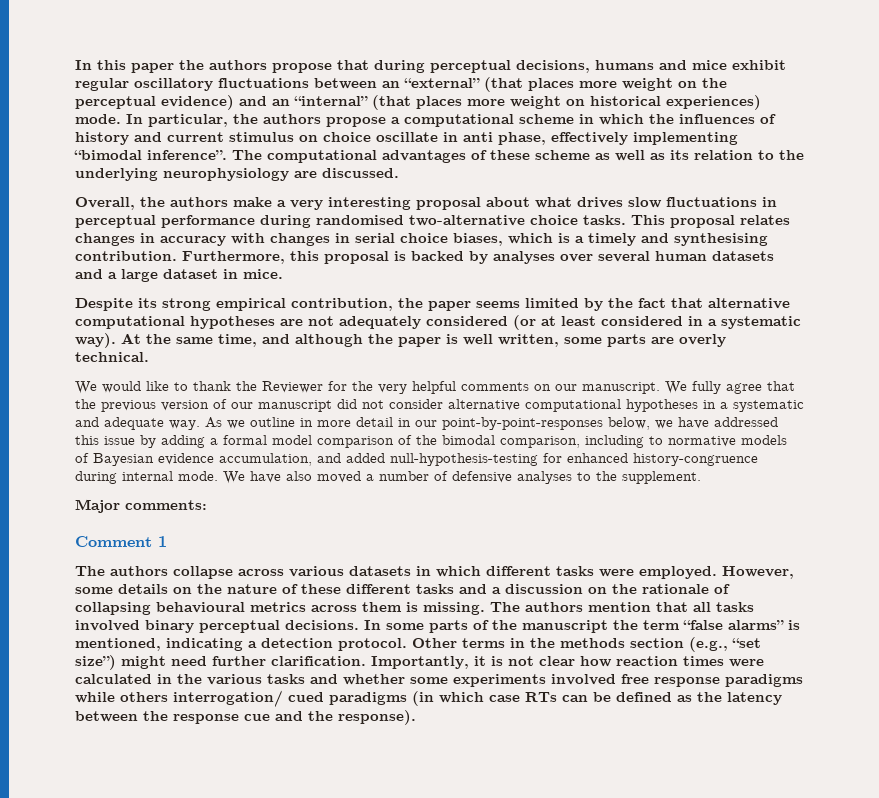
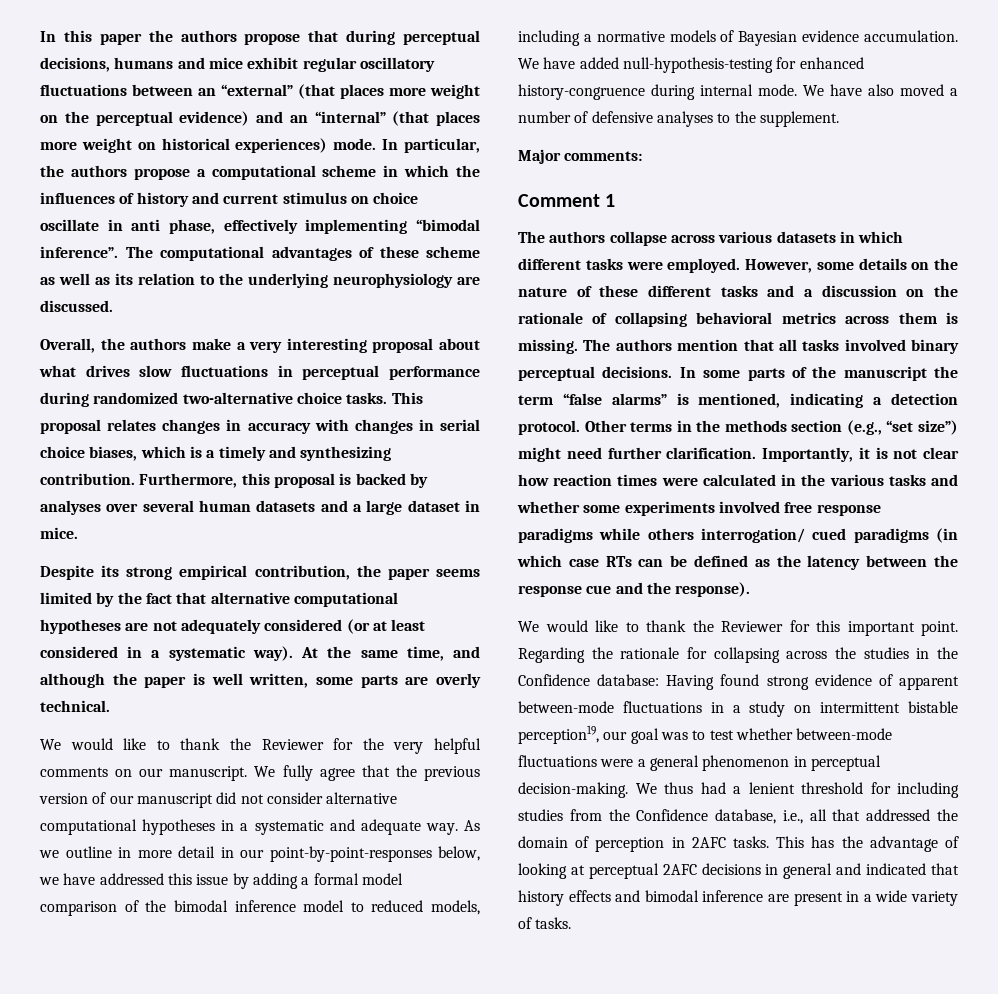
- Overall, the authors make a very interesting proposal about what drives slow fluctuations in perceptual performance during randomised two-alternative choice tasks.
+ Overall, the authors make a very interesting proposal about what drives slow fluctuations in perceptual performance during randomized two-alternative choice tasks.
- This proposal relates changes in accuracy with changes in serial choice biases, which is a timely and synthesising contribution.
+ This proposal relates changes in accuracy with changes in serial choice biases, which is a timely and synthesizing contribution.
- As we outline in more detail in our point-by-point-responses below, we have addressed this issue by adding a formal model comparison of the bimodal comparison, including to normative models of Bayesian evidence accumulation, and added null-hypothesis-testing for enhanced history-congruence during internal mode.
+ As we outline in more detail in our point-by-point-responses below, we have addressed this issue by adding a formal model comparison of the bimodal inference model to reduced models, including a normative models of Bayesian evidence accumulation. We have added null-hypothesis-testing for enhanced history-congruence during internal mode.
- However, some details on the nature of these different tasks and a discussion on the rationale of collapsing behavioural metrics across them is missing.
+ However, some details on the nature of these different tasks and a discussion on the rationale of collapsing behavioral metrics across them is missing.
+ We would like to thank the Reviewer for this important point. Regarding the rationale for collapsing across the studies in the Confidence database: Having found strong evidence of apparent between-mode fluctuations in a study on intermittent bistable perception19, our goal was to test whether between-mode fluctuations were a general phenomenon in perceptual decision-making. We thus had a lenient threshold for including studies from the Confidence database, i.e., all that addressed the domain of perception in 2AFC tasks. This has the advantage of looking at perceptual 2AFC decisions in general and indicated that history effects and bimodal inference are present in a wide variety of tasks.

